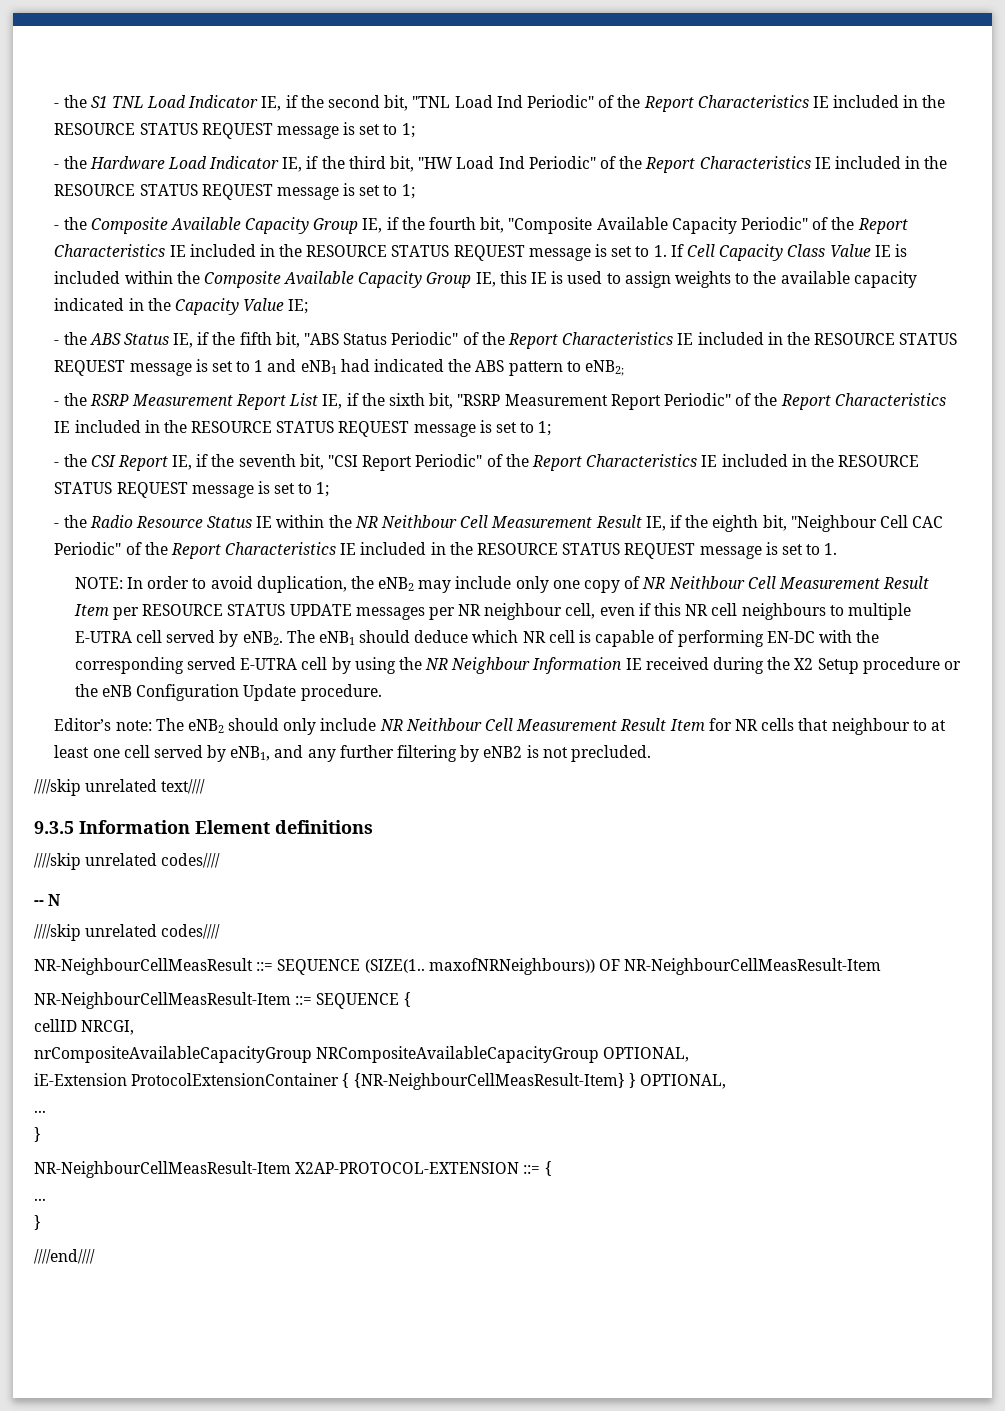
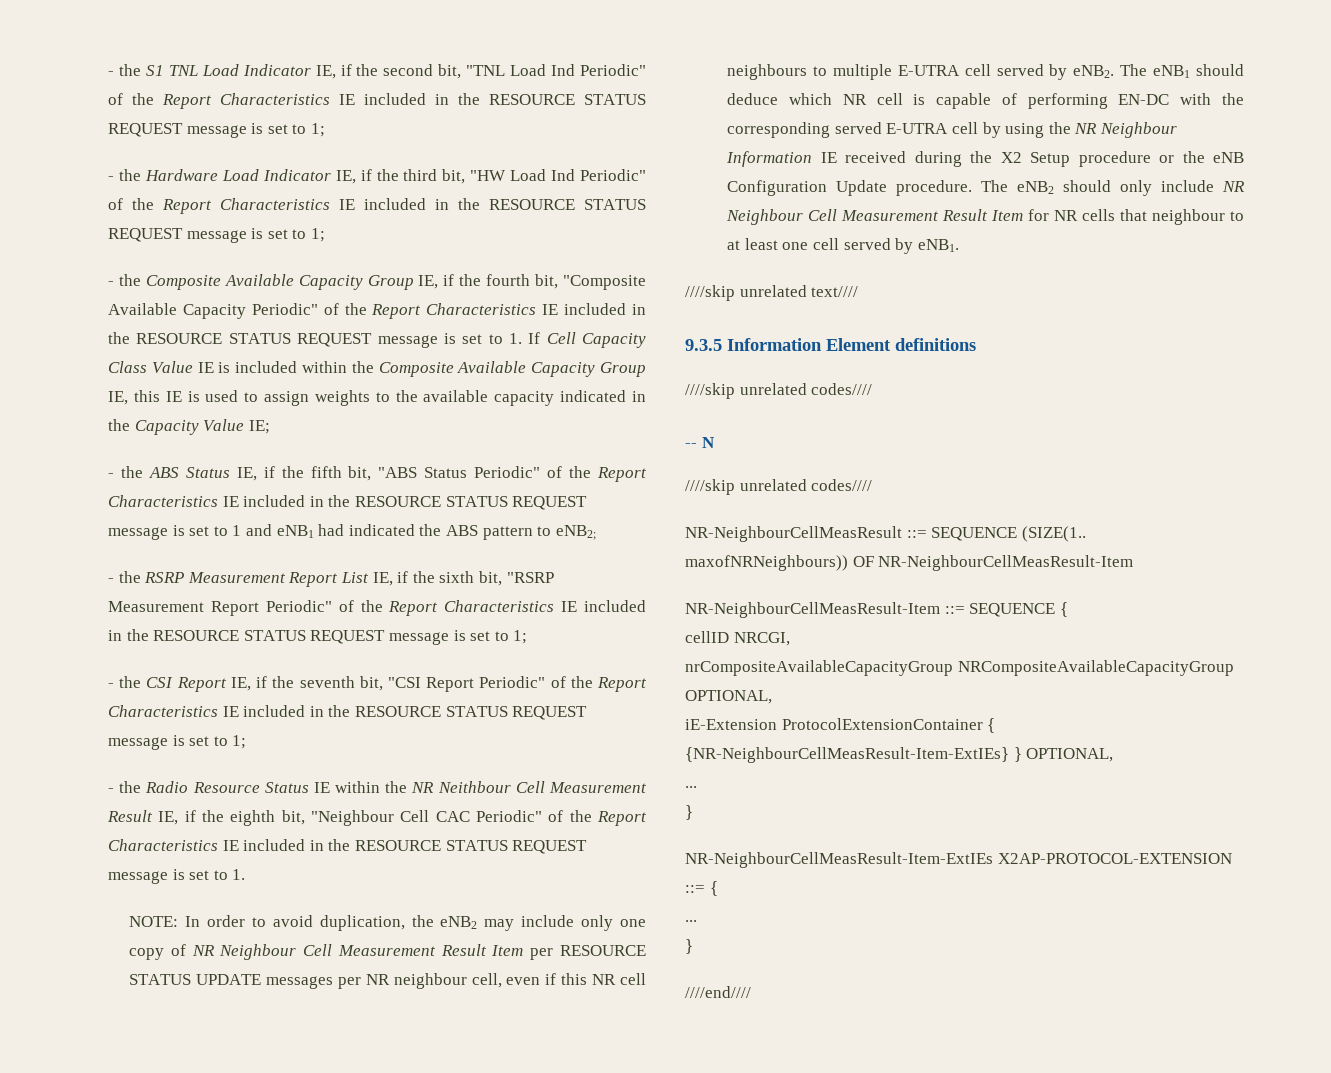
- NOTE: In order to avoid duplication, the eNB2 may include only one copy of NR Neithbour Cell Measurement Result Item per RESOURCE STATUS UPDATE messages per NR neighbour cell, even if this NR cell neighbours to multiple E-UTRA cell served by eNB2.
+ NOTE: In order to avoid duplication, the eNB2 may include only one copy of NR Neighbour Cell Measurement Result Item per RESOURCE STATUS UPDATE messages per NR neighbour cell, even if this NR cell neighbours to multiple E-UTRA cell served by eNB2.
- The eNB1 should deduce which NR cell is capable of performing EN-DC with the corresponding served E-UTRA cell by using the NR Neighbour Information IE received during the X2 Setup procedure or the eNB Configuration Update procedure.
- Editor’s note: The eNB2 should only include NR Neithbour Cell Measurement Result Item for NR cells that neighbour to at least one cell served by eNB1, and any further filtering by eNB2 is not precluded.
+ The eNB1 should deduce which NR cell is capable of performing EN-DC with the corresponding served E-UTRA cell by using the NR Neighbour Information IE received during the X2 Setup procedure or the eNB Configuration Update procedure. The eNB2 should only include NR Neighbour Cell Measurement Result Item for NR cells that neighbour to at least one cell served by eNB1.
- iE-Extension ProtocolExtensionContainer { {NR-NeighbourCellMeasResult-Item} } OPTIONAL,
+ iE-Extension ProtocolExtensionContainer { {NR-NeighbourCellMeasResult-Item-ExtIEs} } OPTIONAL,
- NR-NeighbourCellMeasResult-Item X2AP-PROTOCOL-EXTENSION ::= {
+ NR-NeighbourCellMeasResult-Item-ExtIEs X2AP-PROTOCOL-EXTENSION ::= {

